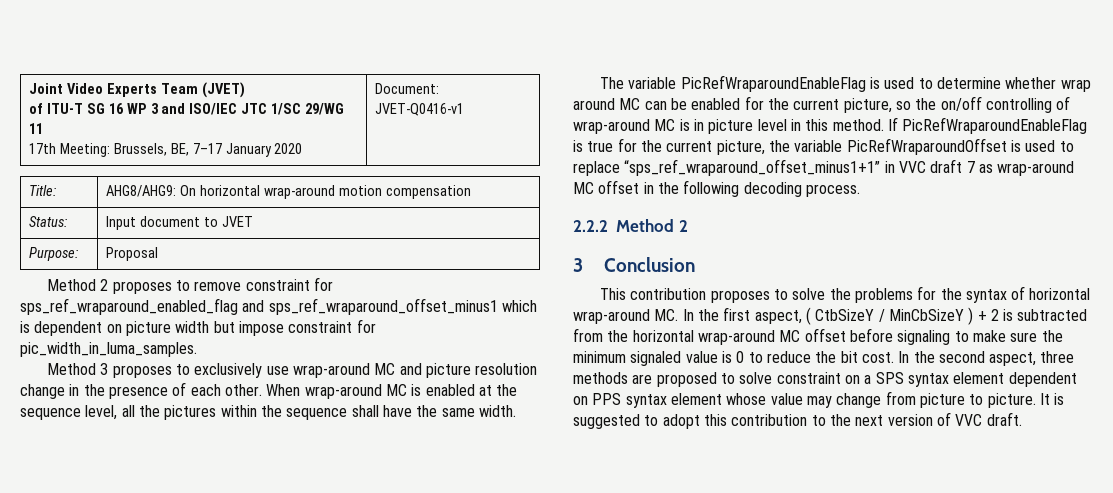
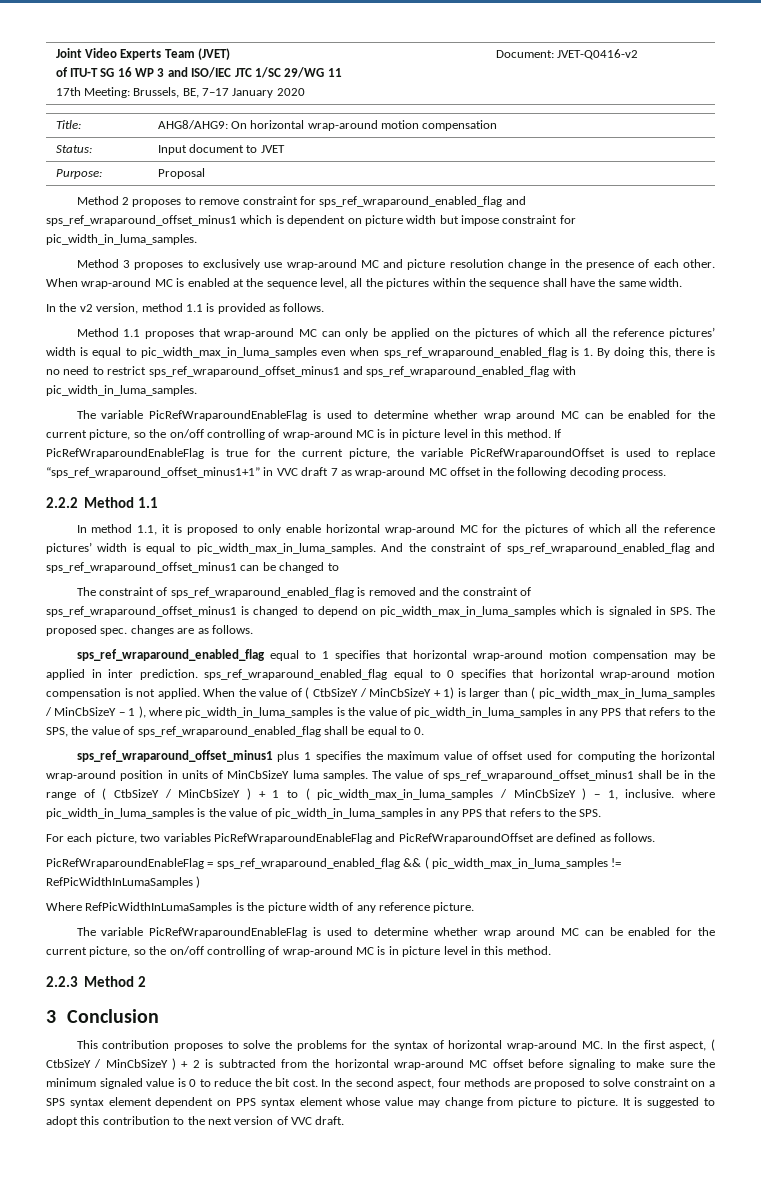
  Joint Video Experts Team (JVET)
  of ITU-T SG 16 WP 3 and ISO/IEC JTC 1/SC 29/WG 11
- 17th Meeting: Brussels, BE, 7–17 January 2020 | Document: JVET-Q0416-v1
+ 17th Meeting: Brussels, BE, 7–17 January 2020 | Document: JVET-Q0416-v2
+ In the v2 version, method 1.1 is provided as follows.
+ Method 1.1 proposes that wrap-around MC can only be applied on the pictures of which all the reference pictures’ width is equal to pic_width_max_in_luma_samples even when sps_ref_wraparound_enabled_flag is 1. By doing this, there is no need to restrict sps_ref_wraparound_offset_minus1 and sps_ref_wraparound_enabled_flag with pic_width_in_luma_samples.
- 2.2.2 Method 2
+ 2.2.2 Method 1.1
+ In method 1.1, it is proposed to only enable horizontal wrap-around MC for the pictures of which all the reference pictures’ width is equal to pic_width_max_in_luma_samples. And the constraint of sps_ref_wraparound_enabled_flag and sps_ref_wraparound_offset_minus1 can be changed to
+ The constraint of sps_ref_wraparound_enabled_flag is removed and the constraint of sps_ref_wraparound_offset_minus1 is changed to depend on pic_width_max_in_luma_samples which is signaled in SPS. The proposed spec. changes are as follows.
+ sps_ref_wraparound_enabled_flag equal to 1 specifies that horizontal wrap-around motion compensation may be applied in inter prediction. sps_ref_wraparound_enabled_flag equal to 0 specifies that horizontal wrap-around motion compensation is not applied. When the value of ( CtbSizeY / MinCbSizeY + 1) is larger than ( pic_width_max_in_luma_samples / MinCbSizeY − 1 ), where pic_width_in_luma_samples is the value of pic_width_in_luma_samples in any PPS that refers to the SPS, the value of sps_ref_wraparound_enabled_flag shall be equal to 0.
+ sps_ref_wraparound_offset_minus1 plus 1 specifies the maximum value of offset used for computing the horizontal wrap-around position in units of MinCbSizeY luma samples. The value of sps_ref_wraparound_offset_minus1 shall be in the range of ( CtbSizeY / MinCbSizeY ) + 1 to ( pic_width_max_in_luma_samples / MinCbSizeY ) − 1, inclusive. where pic_width_in_luma_samples is the value of pic_width_in_luma_samples in any PPS that refers to the SPS.
+ For each picture, two variables PicRefWraparoundEnableFlag and PicRefWraparoundOffset are defined as follows.
+ PicRefWraparoundEnableFlag = sps_ref_wraparound_enabled_flag && ( pic_width_max_in_luma_samples != RefPicWidthInLumaSamples )
+ Where RefPicWidthInLumaSamples is the picture width of any reference picture.
+ The variable PicRefWraparoundEnableFlag is used to determine whether wrap around MC can be enabled for the current picture, so the on/off controlling of wrap-around MC is in picture level in this method.
+ 2.2.3 Method 2
- In the second aspect, three methods are proposed to solve constraint on a SPS syntax element dependent on PPS syntax element whose value may change from picture to picture.
+ In the second aspect, four methods are proposed to solve constraint on a SPS syntax element dependent on PPS syntax element whose value may change from picture to picture.

